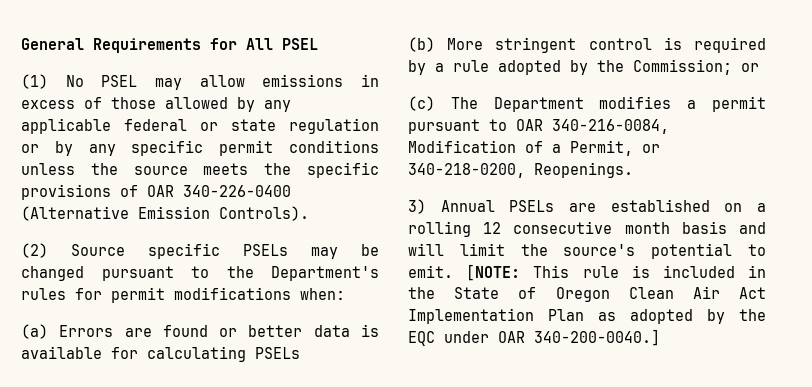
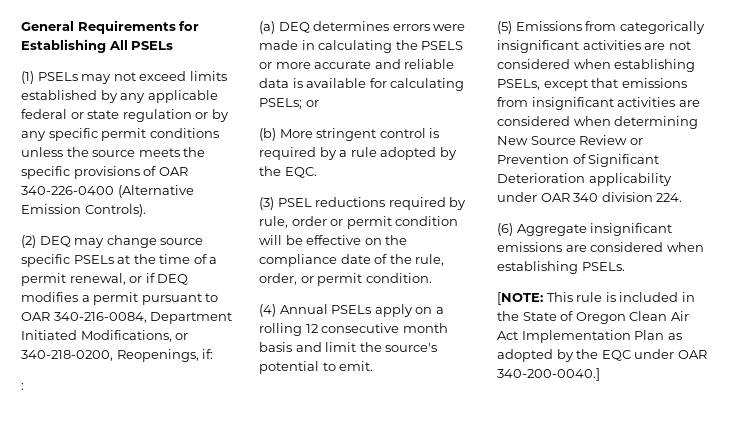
- General Requirements for All PSEL
- (1) No PSEL may allow emissions in excess of those allowed by any applicable federal or state regulation or by any specific permit conditions unless the source meets the specific provisions of OAR 340-226-0400 (Alternative Emission Controls).
+ General Requirements for Establishing All PSELs
+ (1) PSELs may not exceed limits established by any applicable federal or state regulation or by any specific permit conditions unless the source meets the specific provisions of OAR 340-226-0400 (Alternative Emission Controls).
- (2) Source specific PSELs may be changed pursuant to the Department's rules for permit modifications when:
- (a) Errors are found or better data is available for calculating PSELs
+ (2) DEQ may change source specific PSELs at the time of a permit renewal, or if DEQ modifies a permit pursuant to OAR 340-216-0084, Department Initiated Modifications, or 340-218-0200, Reopenings, if:
+ :
+ (a) DEQ determines errors were made in calculating the PSELS or more accurate and reliable data is available for calculating PSELs; or
- (b) More stringent control is required by a rule adopted by the Commission; or
- (c) The Department modifies a permit pursuant to OAR 340-216-0084, Modification of a Permit, or 340-218-0200, Reopenings.
- 3) Annual PSELs are established on a rolling 12 consecutive month basis and will limit the source's potential to emit. [NOTE: This rule is included in the State of Oregon Clean Air Act Implementation Plan as adopted by the EQC under OAR 340-200-0040.]
+ (b) More stringent control is required by a rule adopted by the EQC.
+ (3) PSEL reductions required by rule, order or permit condition will be effective on the compliance date of the rule, order, or permit condition.
+ (4) Annual PSELs apply on a rolling 12 consecutive month basis and limit the source's potential to emit.
+ (5) Emissions from categorically insignificant activities are not considered when establishing PSELs, except that emissions from insignificant activities are considered when determining New Source Review or Prevention of Significant Deterioration applicability under OAR 340 division 224.
+ (6) Aggregate insignificant emissions are considered when establishing PSELs.
+ [NOTE: This rule is included in the State of Oregon Clean Air Act Implementation Plan as adopted by the EQC under OAR 340-200-0040.]

